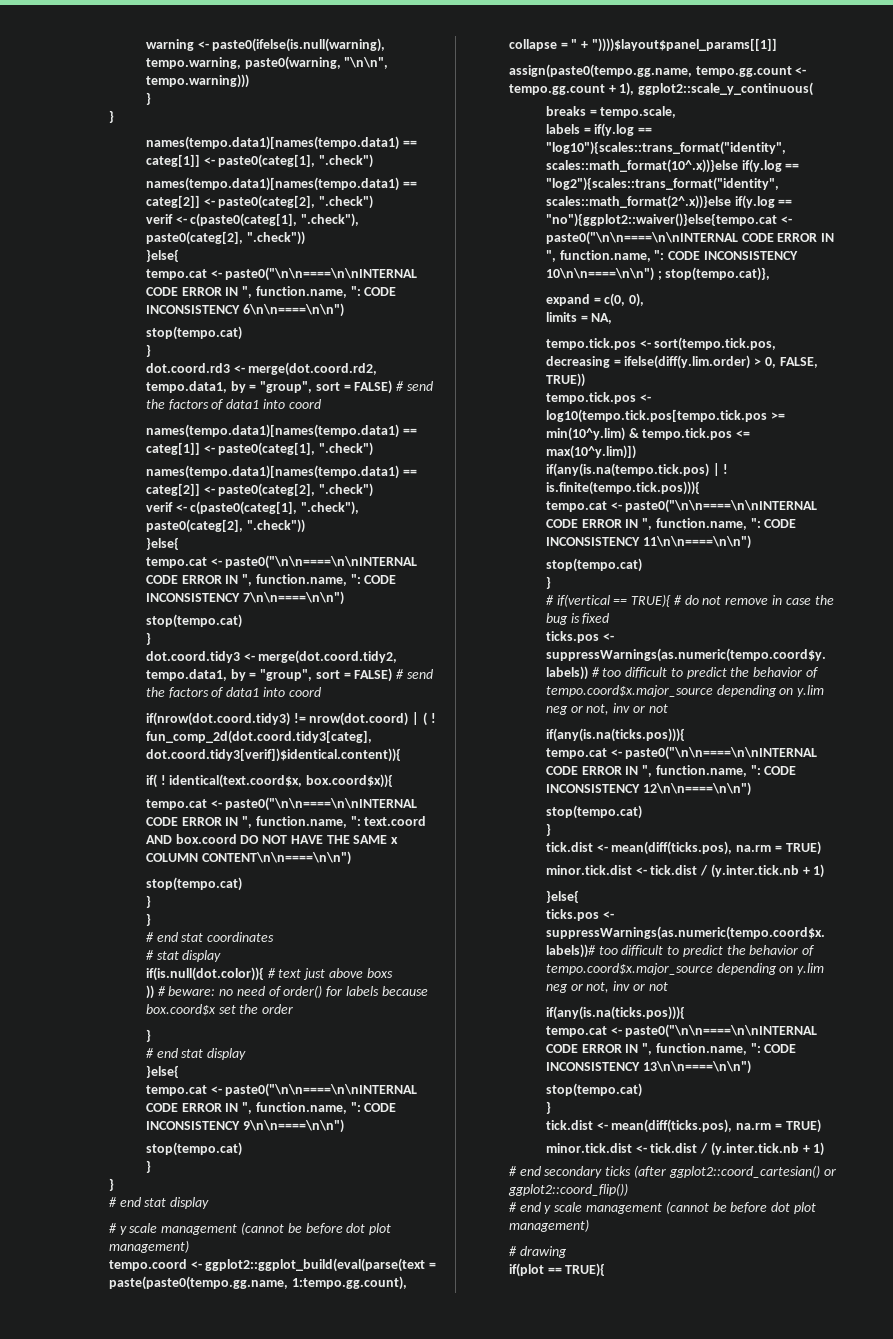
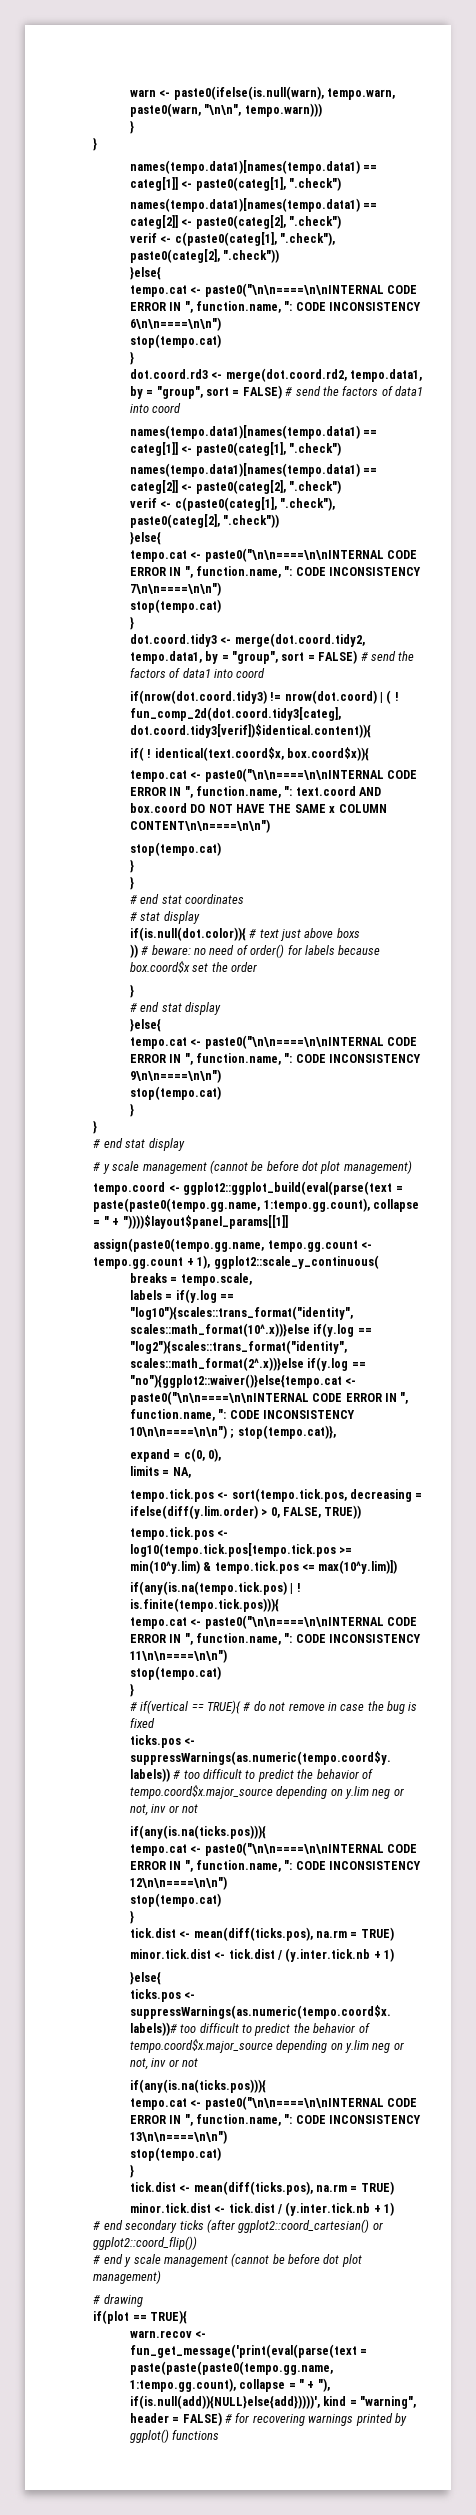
- warning <- paste0(ifelse(is.null(warning), tempo.warning, paste0(warning, "\n\n", tempo.warning)))
+ warn <- paste0(ifelse(is.null(warn), tempo.warn, paste0(warn, "\n\n", tempo.warn)))
+ warn.recov <- fun_get_message('print(eval(parse(text = paste(paste(paste0(tempo.gg.name, 1:tempo.gg.count), collapse = " + "), if(is.null(add)){NULL}else{add}))))', kind = "warning", header = FALSE) # for recovering warnings printed by ggplot() functions

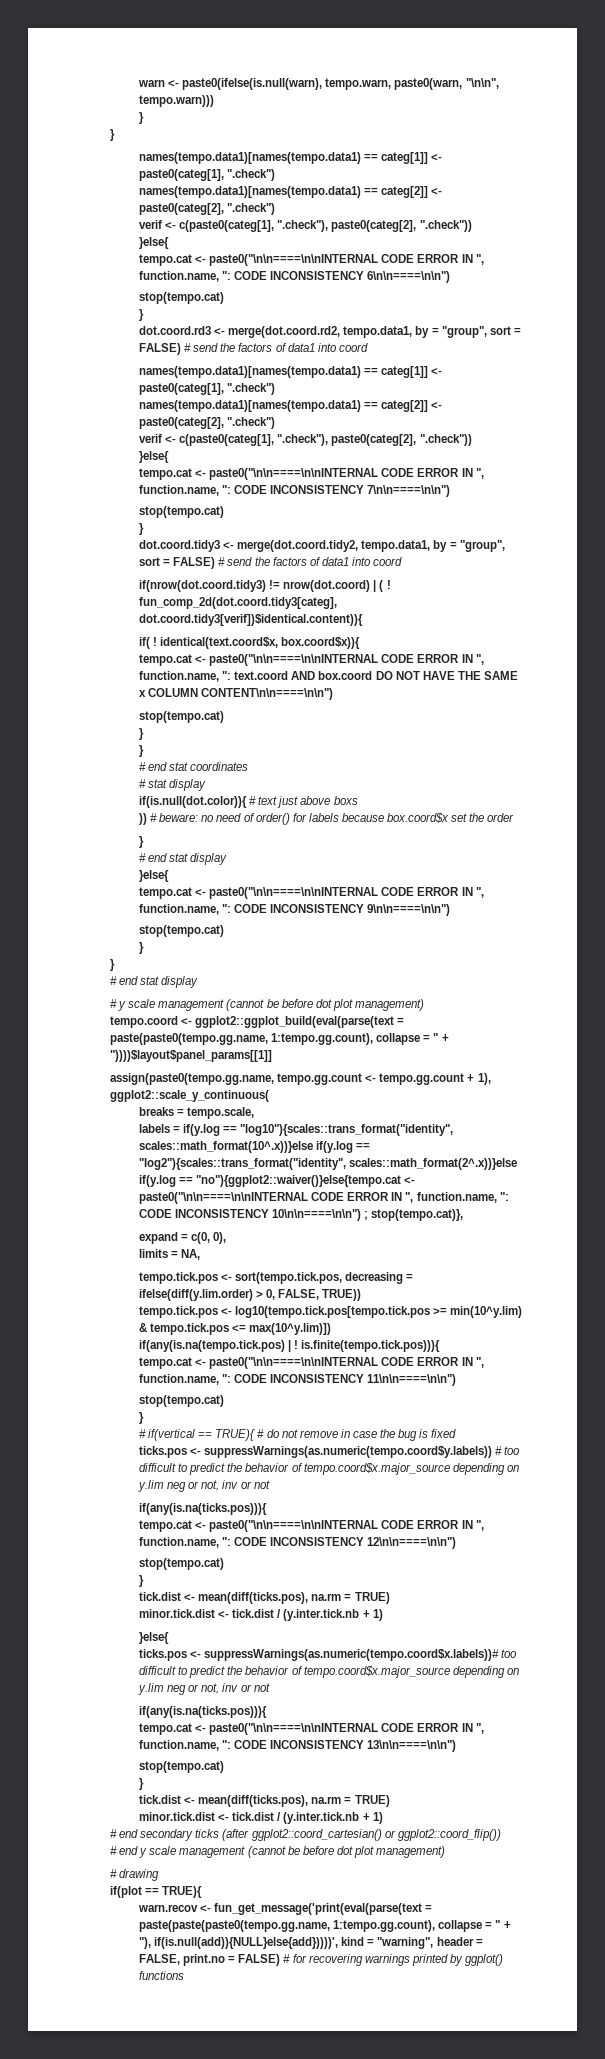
- warn.recov <- fun_get_message('print(eval(parse(text = paste(paste(paste0(tempo.gg.name, 1:tempo.gg.count), collapse = " + "), if(is.null(add)){NULL}else{add}))))', kind = "warning", header = FALSE) # for recovering warnings printed by ggplot() functions
+ warn.recov <- fun_get_message('print(eval(parse(text = paste(paste(paste0(tempo.gg.name, 1:tempo.gg.count), collapse = " + "), if(is.null(add)){NULL}else{add}))))', kind = "warning", header = FALSE, print.no = FALSE) # for recovering warnings printed by ggplot() functions

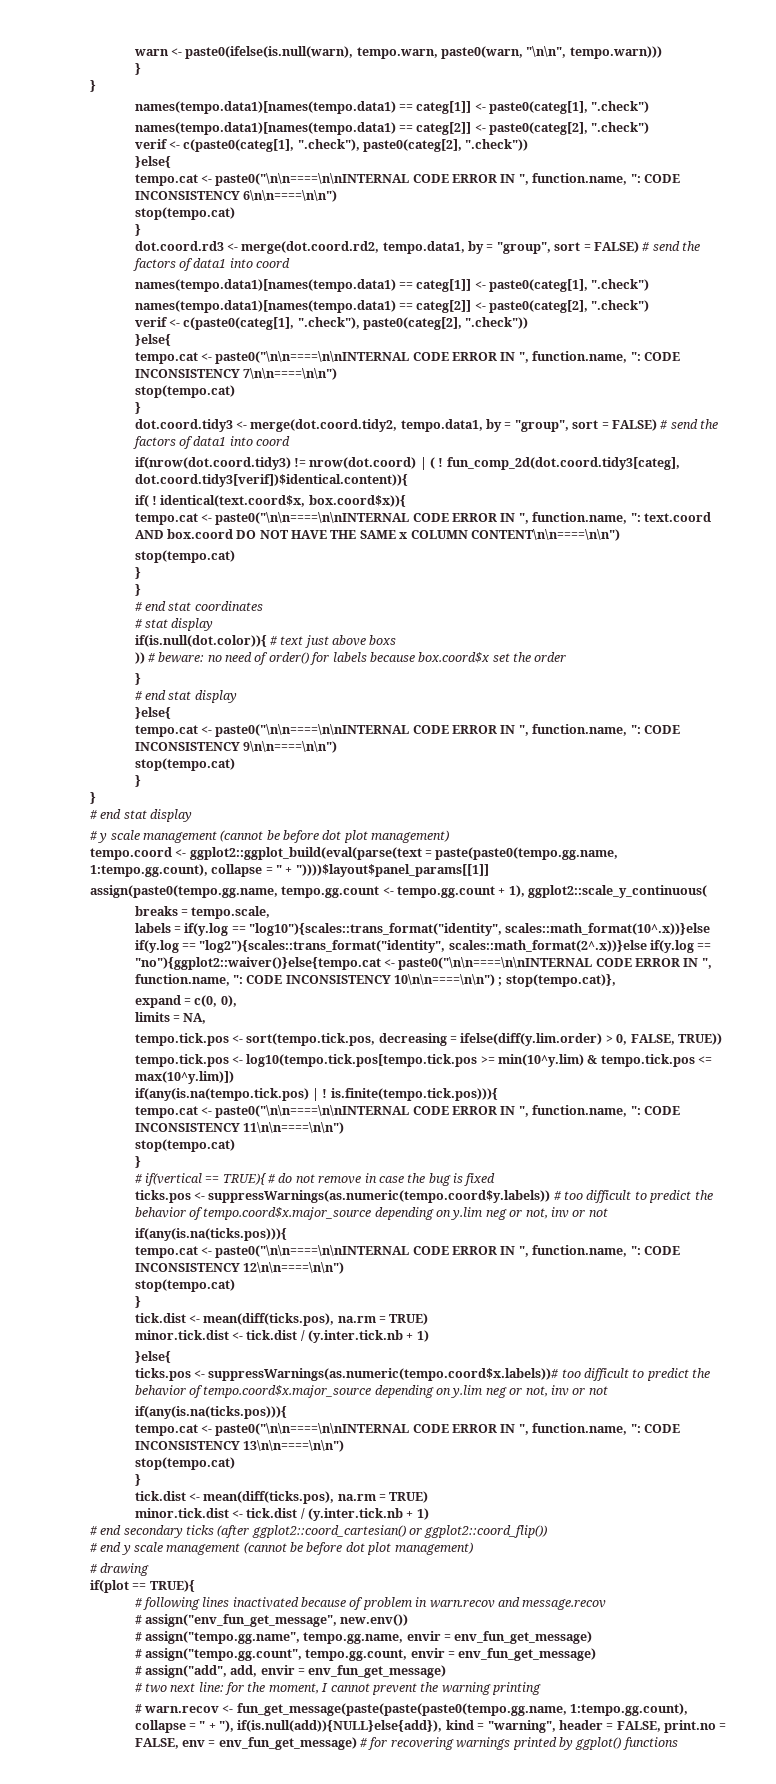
- warn.recov <- fun_get_message('print(eval(parse(text = paste(paste(paste0(tempo.gg.name, 1:tempo.gg.count), collapse = " + "), if(is.null(add)){NULL}else{add}))))', kind = "warning", header = FALSE, print.no = FALSE) # for recovering warnings printed by ggplot() functions
+ # following lines inactivated because of problem in warn.recov and message.recov
+ # assign("env_fun_get_message", new.env())
+ # assign("tempo.gg.name", tempo.gg.name, envir = env_fun_get_message)
+ # assign("tempo.gg.count", tempo.gg.count, envir = env_fun_get_message)
+ # assign("add", add, envir = env_fun_get_message)
+ # two next line: for the moment, I cannot prevent the warning printing
+ # warn.recov <- fun_get_message(paste(paste(paste0(tempo.gg.name, 1:tempo.gg.count), collapse = " + "), if(is.null(add)){NULL}else{add}), kind = "warning", header = FALSE, print.no = FALSE, env = env_fun_get_message) # for recovering warnings printed by ggplot() functions

